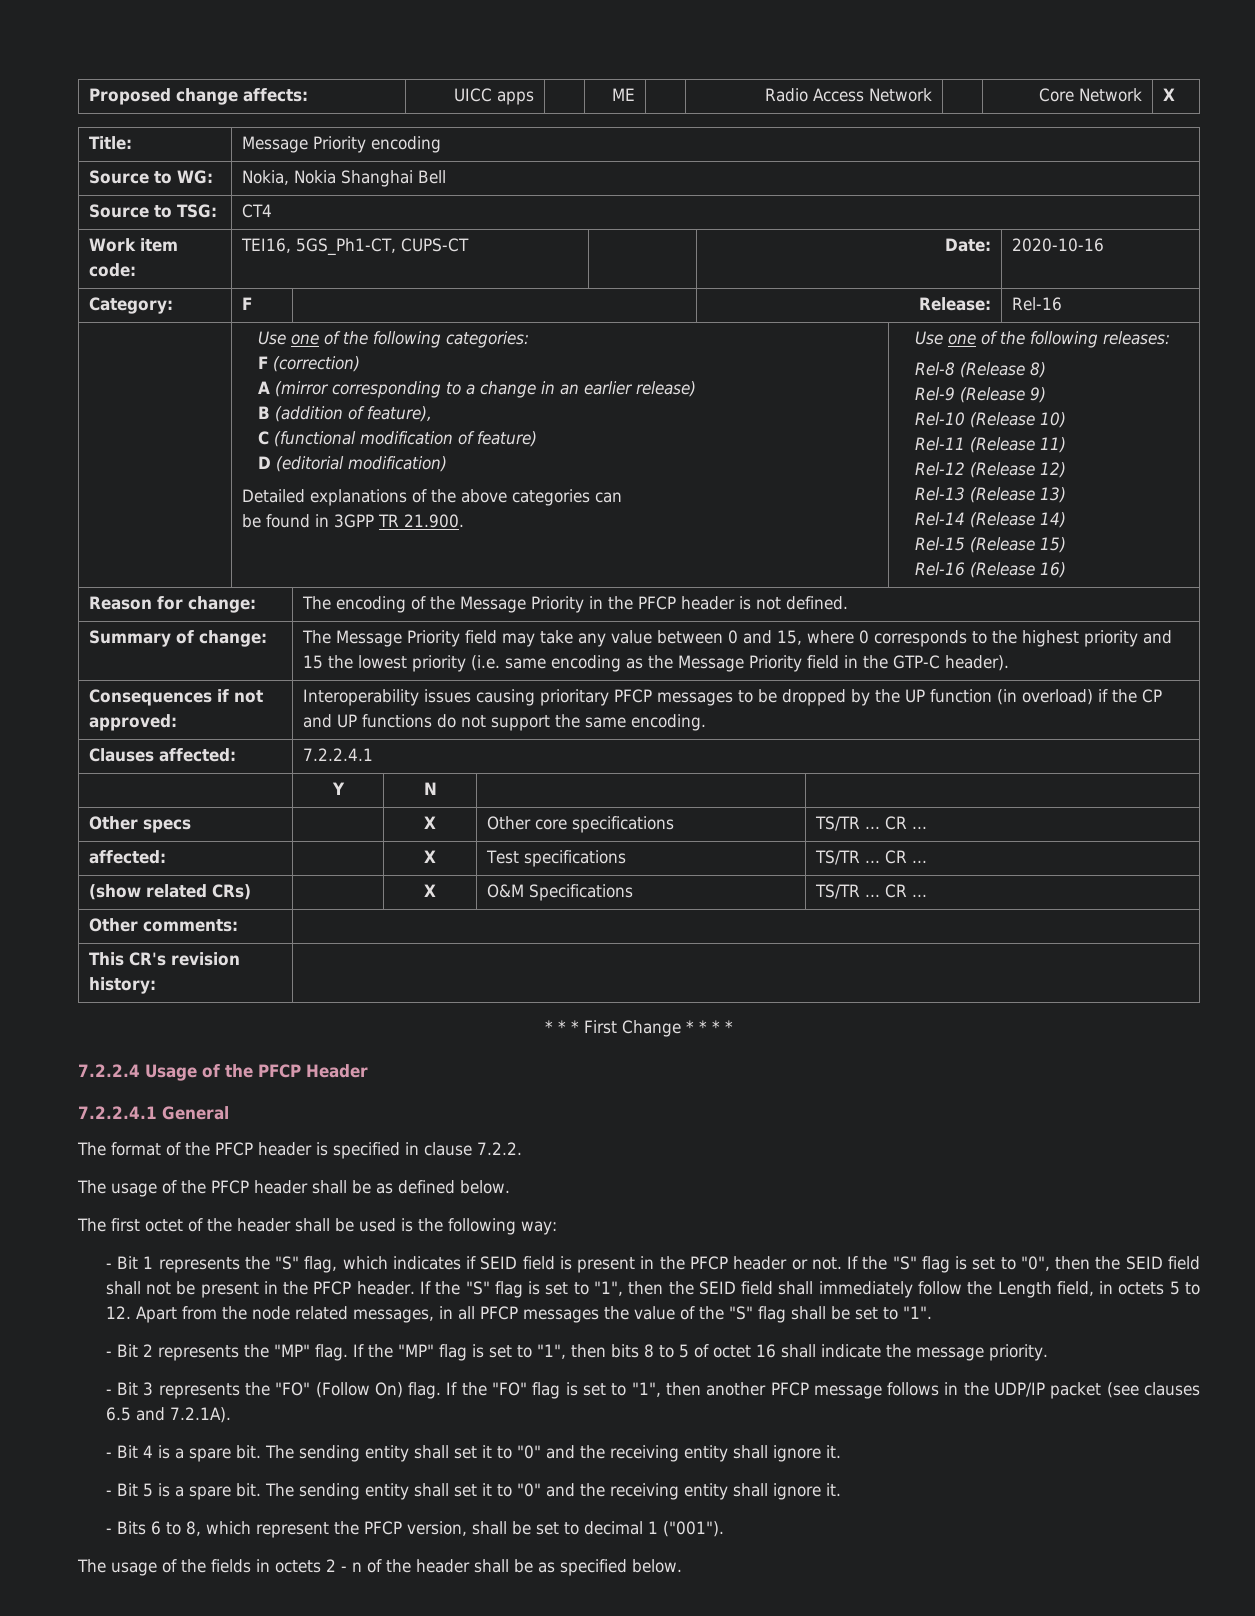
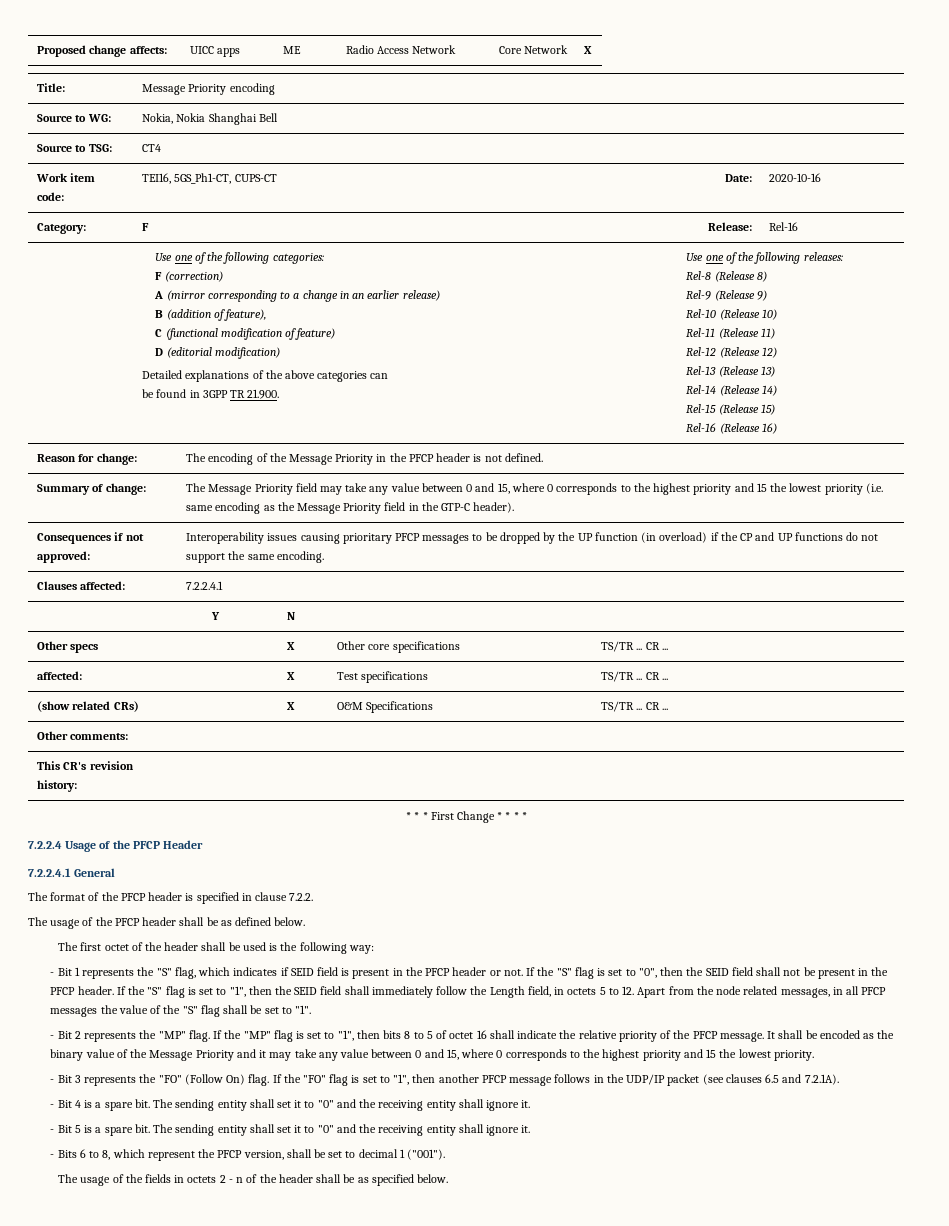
- If the "MP" flag is set to "1", then bits 8 to 5 of octet 16 shall indicate the message priority.
+ If the "MP" flag is set to "1", then bits 8 to 5 of octet 16 shall indicate the relative priority of the PFCP message. It shall be encoded as the binary value of the Message Priority and it may take any value between 0 and 15, where 0 corresponds to the highest priority and 15 the lowest priority.

